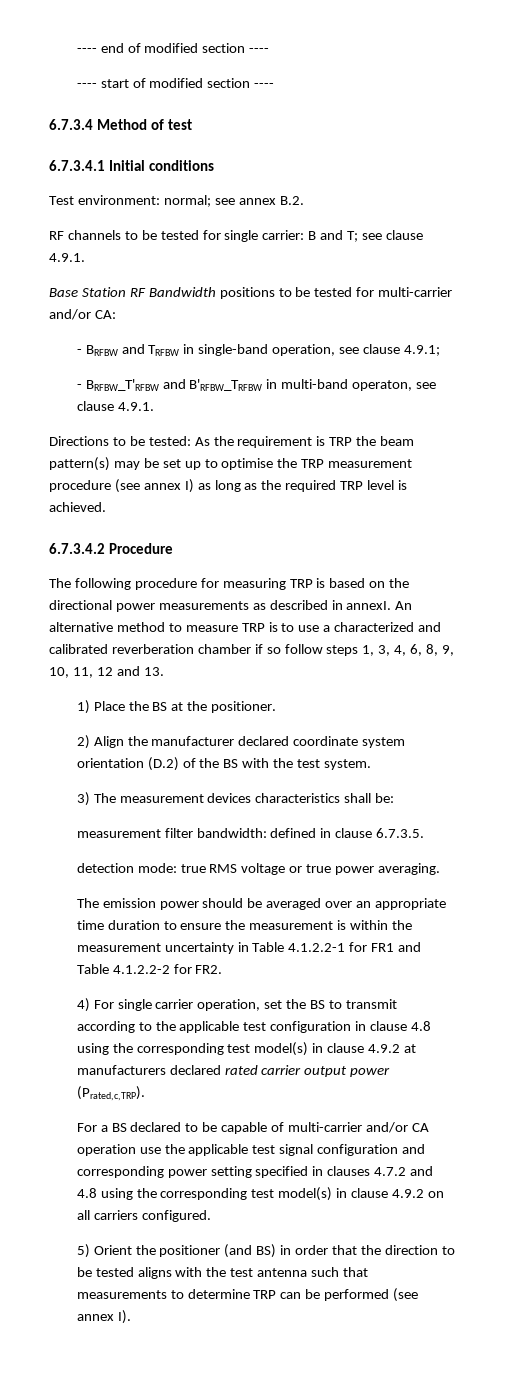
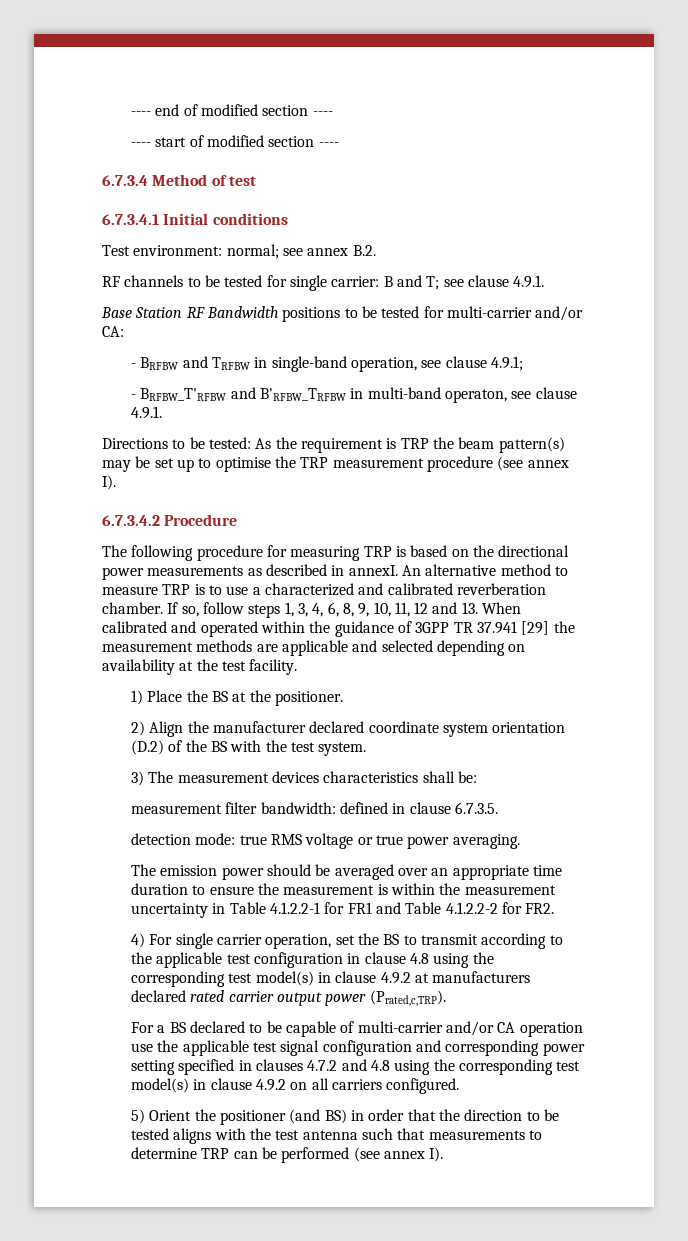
- Directions to be tested: As the requirement is TRP the beam pattern(s) may be set up to optimise the TRP measurement procedure (see annex I) as long as the required TRP level is achieved.
+ Directions to be tested: As the requirement is TRP the beam pattern(s) may be set up to optimise the TRP measurement procedure (see annex I).
- An alternative method to measure TRP is to use a characterized and calibrated reverberation chamber if so follow steps 1, 3, 4, 6, 8, 9, 10, 11, 12 and 13.
+ An alternative method to measure TRP is to use a characterized and calibrated reverberation chamber. If so, follow steps 1, 3, 4, 6, 8, 9, 10, 11, 12 and 13. When calibrated and operated within the guidance of 3GPP TR 37.941 [29] the measurement methods are applicable and selected depending on availability at the test facility.

